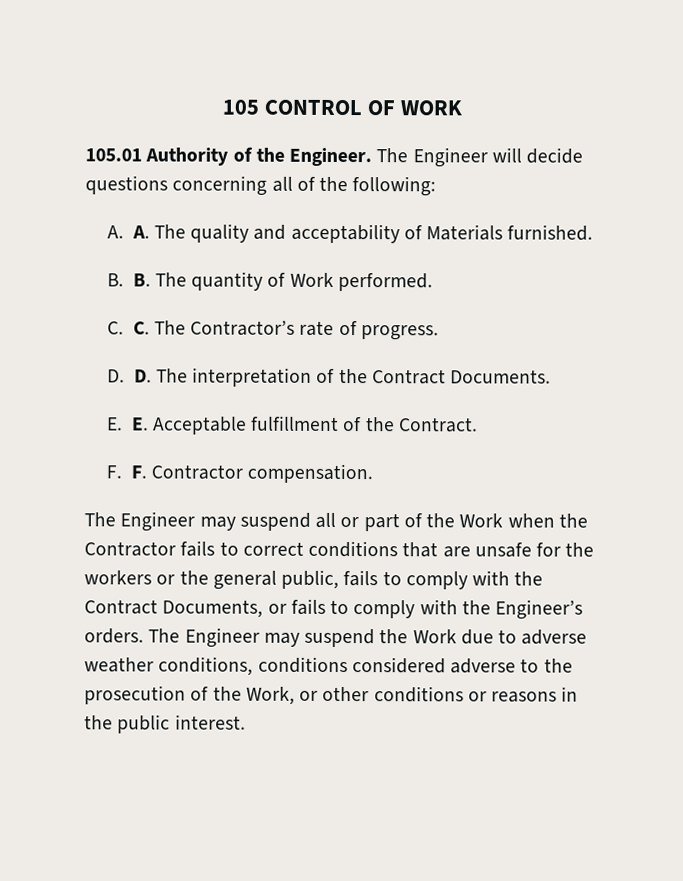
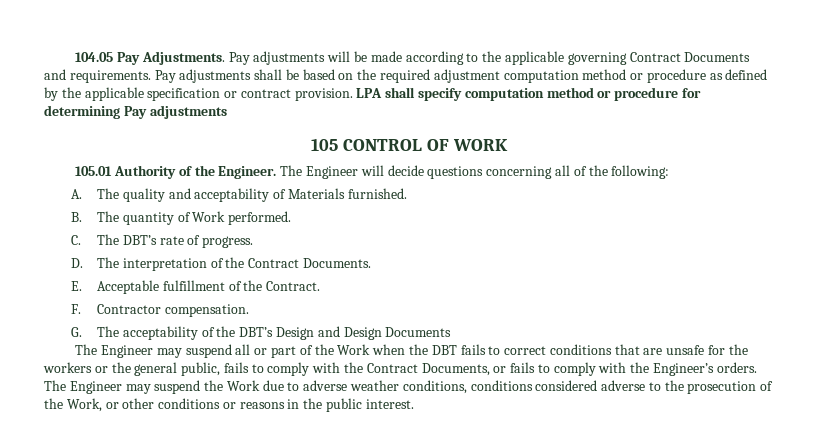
+ 104.05 Pay Adjustments. Pay adjustments will be made according to the applicable governing Contract Documents and requirements. Pay adjustments shall be based on the required adjustment computation method or procedure as defined by the applicable specification or contract provision. LPA shall specify computation method or procedure for determining Pay adjustments
- A. A. The quality and acceptability of Materials furnished.
+ A. The quality and acceptability of Materials furnished.
- B. B. The quantity of Work performed.
+ B. The quantity of Work performed.
- C. C. The Contractor’s rate of progress.
+ C. The DBT’s rate of progress.
- D. D. The interpretation of the Contract Documents.
+ D. The interpretation of the Contract Documents.
- E. E. Acceptable fulfillment of the Contract.
+ E. Acceptable fulfillment of the Contract.
- F. F. Contractor compensation.
+ F. Contractor compensation.
+ G. The acceptability of the DBT’s Design and Design Documents
- The Engineer may suspend all or part of the Work when the Contractor fails to correct conditions that are unsafe for the workers or the general public, fails to comply with the Contract Documents, or fails to comply with the Engineer’s orders.
+ The Engineer may suspend all or part of the Work when the DBT fails to correct conditions that are unsafe for the workers or the general public, fails to comply with the Contract Documents, or fails to comply with the Engineer’s orders.

